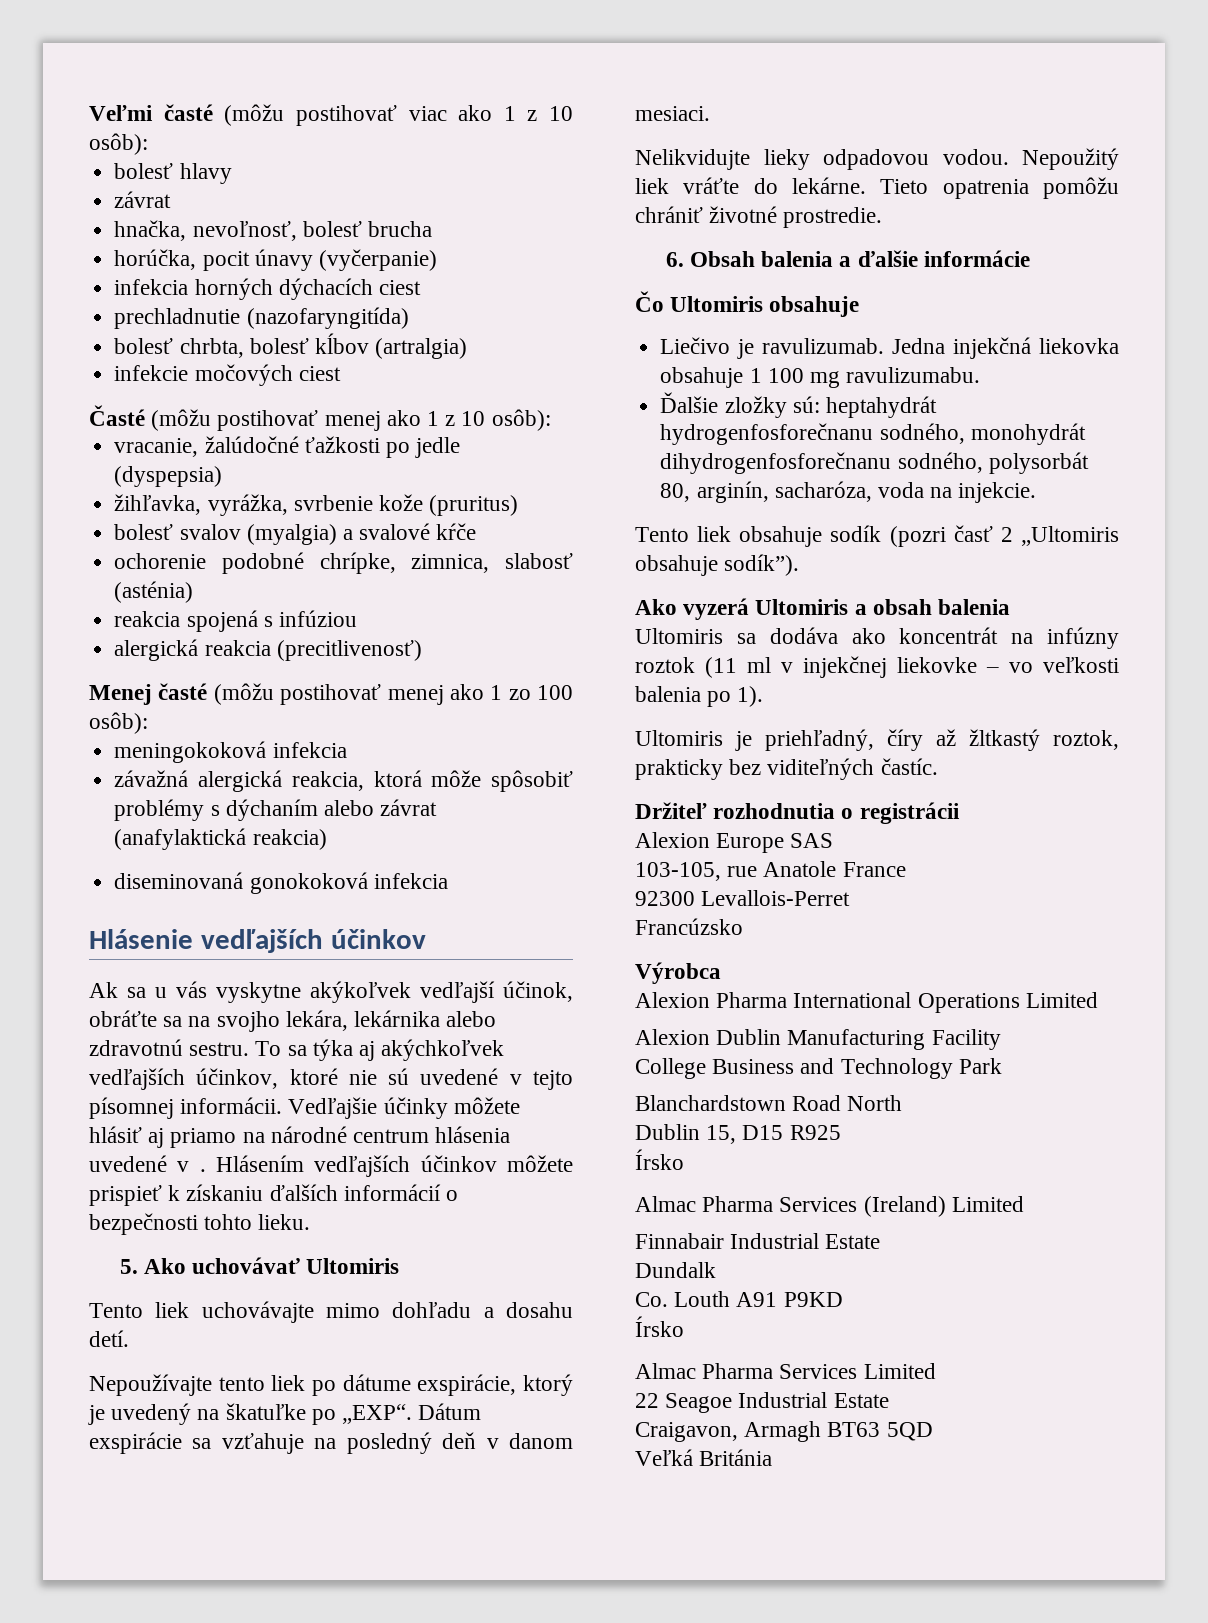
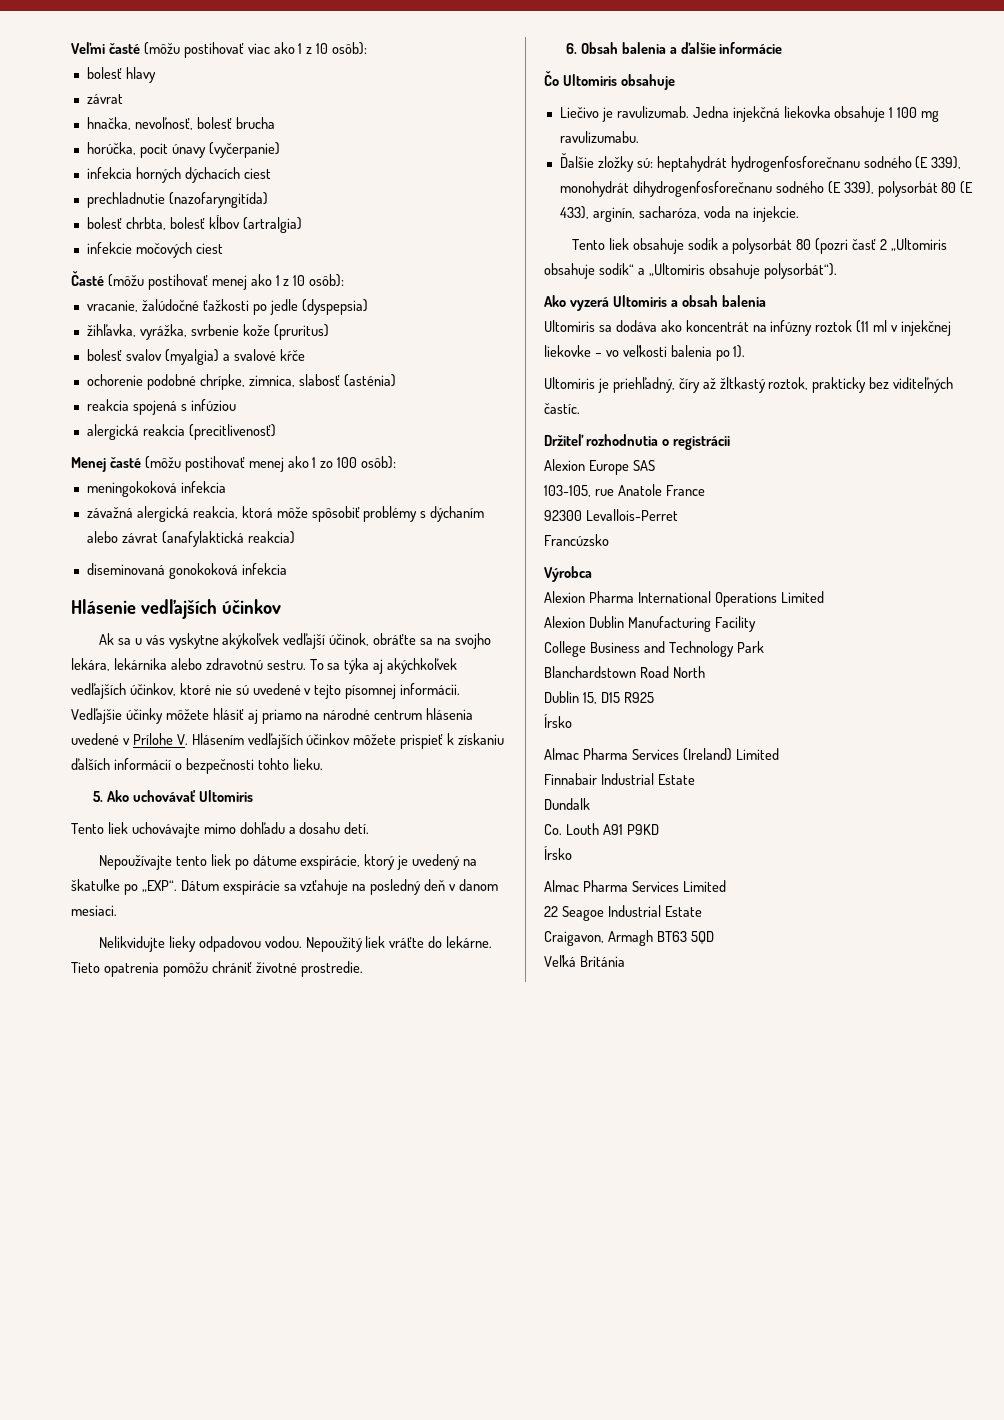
- Vedľajšie účinky môžete hlásiť aj priamo na národné centrum hlásenia uvedené v . Hlásením vedľajších účinkov môžete prispieť k získaniu ďalších informácií o bezpečnosti tohto lieku.
+ Vedľajšie účinky môžete hlásiť aj priamo na národné centrum hlásenia uvedené v Prílohe V. Hlásením vedľajších účinkov môžete prispieť k získaniu ďalších informácií o bezpečnosti tohto lieku.
- Ďalšie zložky sú: heptahydrát hydrogenfosforečnanu sodného, monohydrát dihydrogenfosforečnanu sodného, polysorbát 80, arginín, sacharóza, voda na injekcie.
+ Ďalšie zložky sú: heptahydrát hydrogenfosforečnanu sodného (E 339), monohydrát dihydrogenfosforečnanu sodného (E 339), polysorbát 80 (E 433), arginín, sacharóza, voda na injekcie.
- Tento liek obsahuje sodík (pozri časť 2 „Ultomiris obsahuje sodík”).
+ Tento liek obsahuje sodík a polysorbát 80 (pozri časť 2 „Ultomiris obsahuje sodík“ a „Ultomiris obsahuje polysorbát“).

